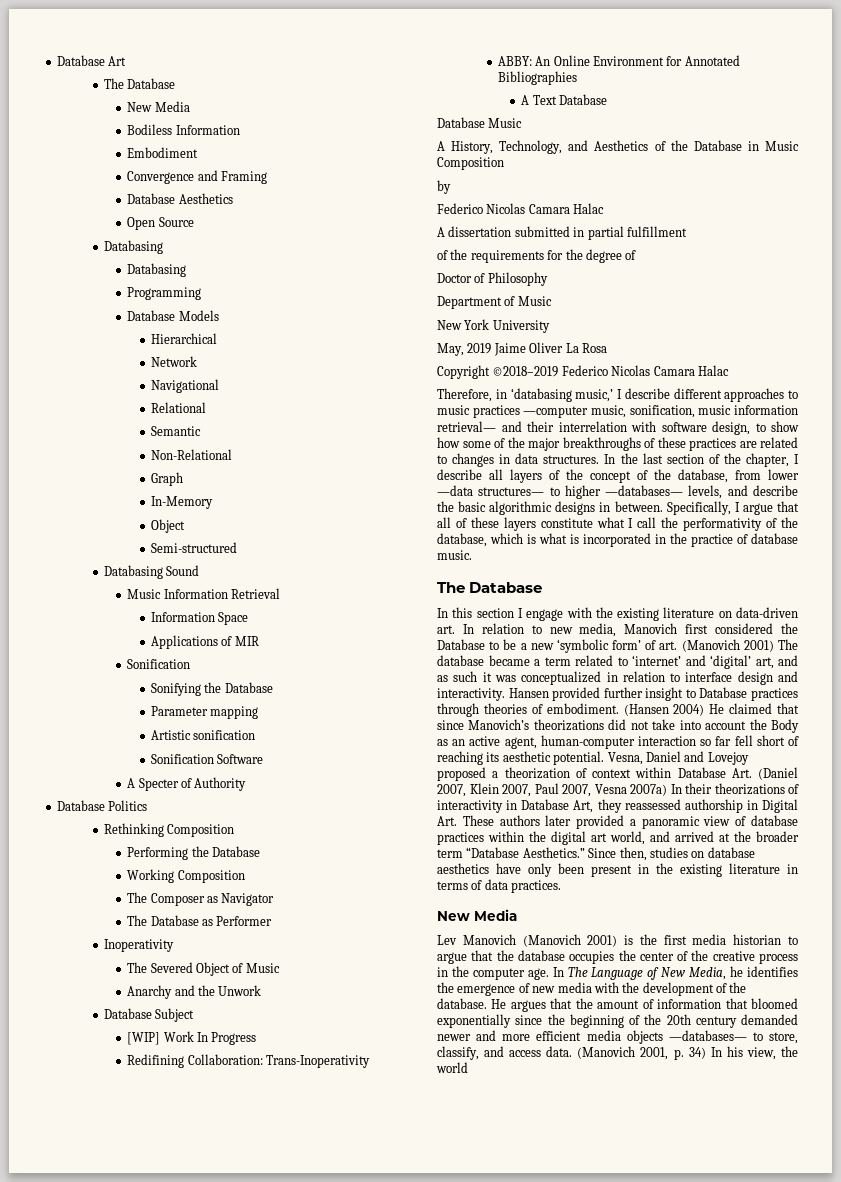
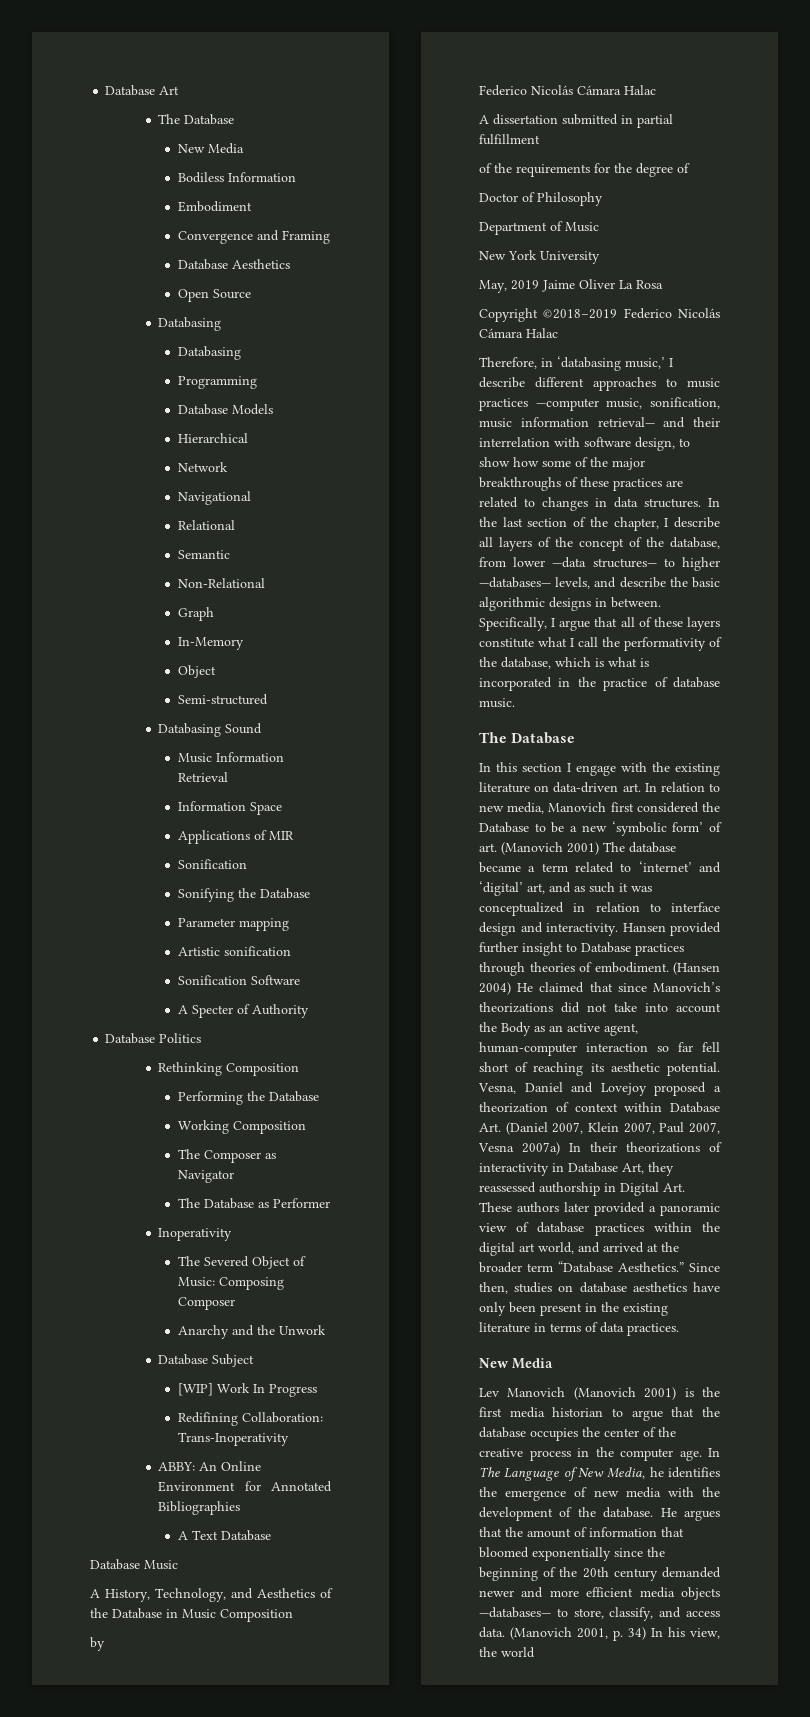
- The Severed Object of Music
+ The Severed Object of Music: Composing Composer
  by
- Federico Nicolas Camara Halac
+ Federico Nicolás Cámara Halac
- Copyright ©2018–2019 Federico Nicolas Camara Halac
+ Copyright ©2018–2019 Federico Nicolás Cámara Halac

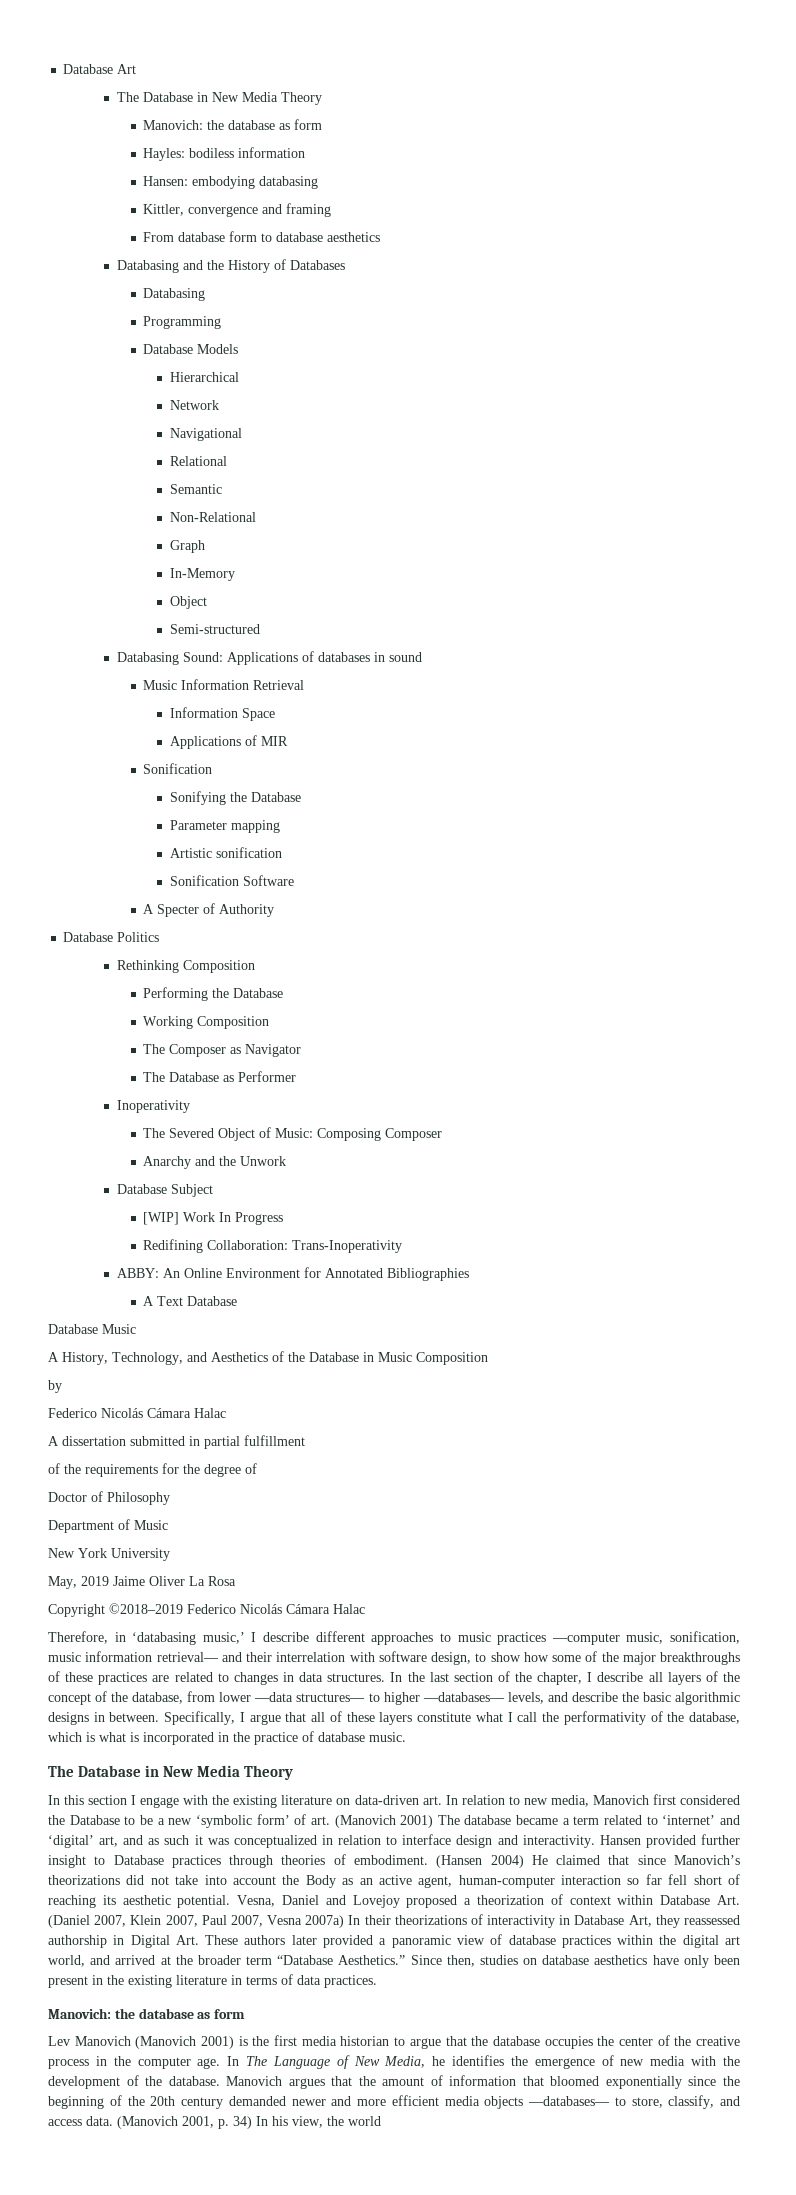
  Database Art
- The Database
- New Media
- Bodiless Information
- Embodiment
- Convergence and Framing
- Database Aesthetics
- Open Source
- Databasing
+ The Database in New Media Theory
+ Manovich: the database as form
+ Hayles: bodiless information
+ Hansen: embodying databasing
+ Kittler, convergence and framing
+ From database form to database aesthetics
+ Databasing and the History of Databases
- Databasing Sound
+ Databasing Sound: Applications of databases in sound
  Specifically, I argue that all of these layers constitute what I call the performativity of the database, which is what is incorporated in the practice of database music.
- The Database
+ The Database in New Media Theory
  Since then, studies on database aesthetics have only been present in the existing literature in terms of data practices.
- New Media
+ Manovich: the database as form
- He argues that the amount of information that bloomed exponentially since the beginning of the 20th century demanded newer and more efficient media objects —databases— to store, classify, and access data.
+ Manovich argues that the amount of information that bloomed exponentially since the beginning of the 20th century demanded newer and more efficient media objects —databases— to store, classify, and access data.

